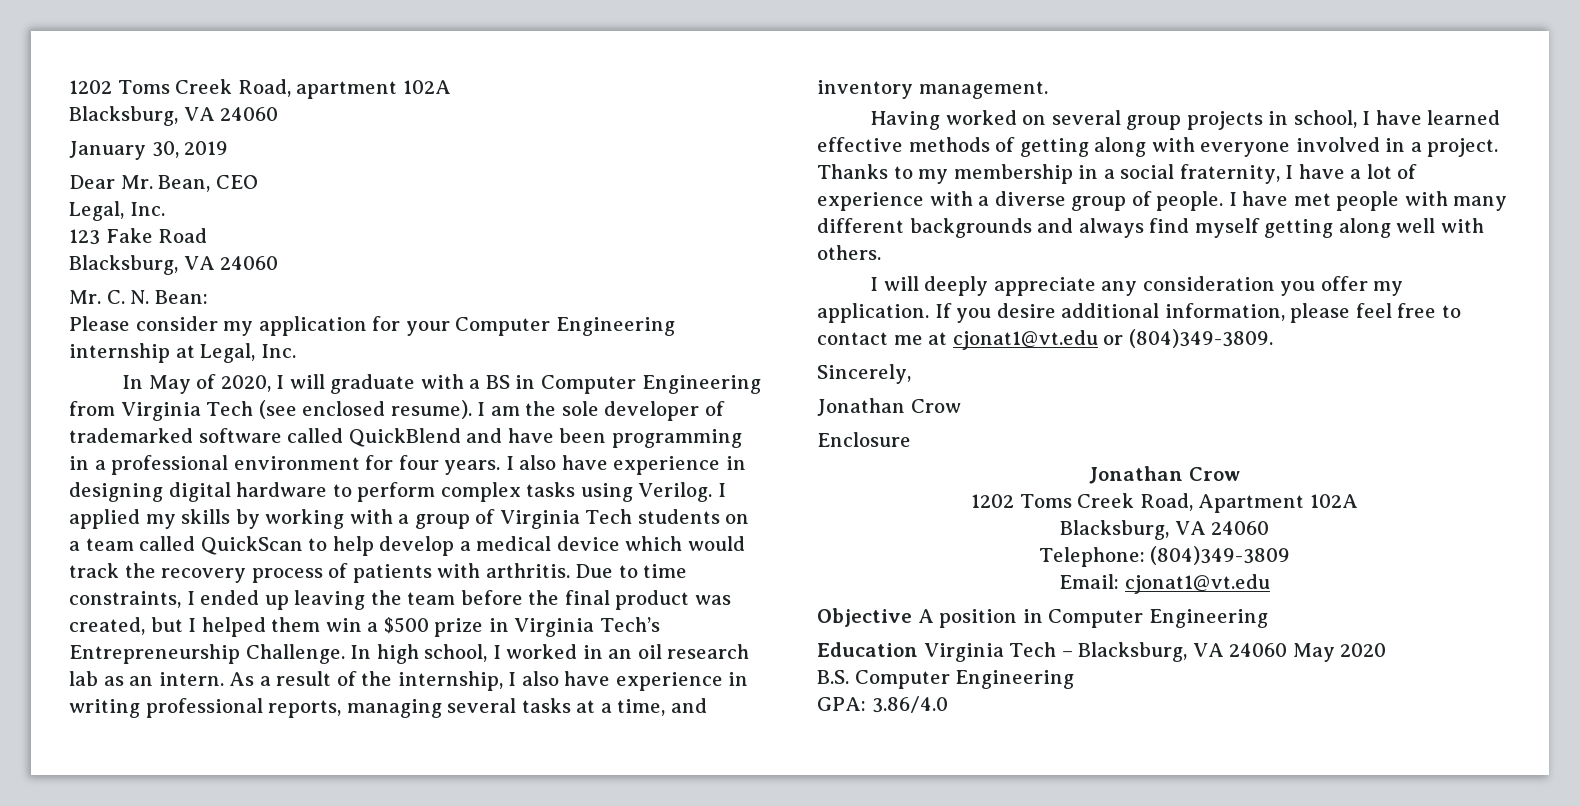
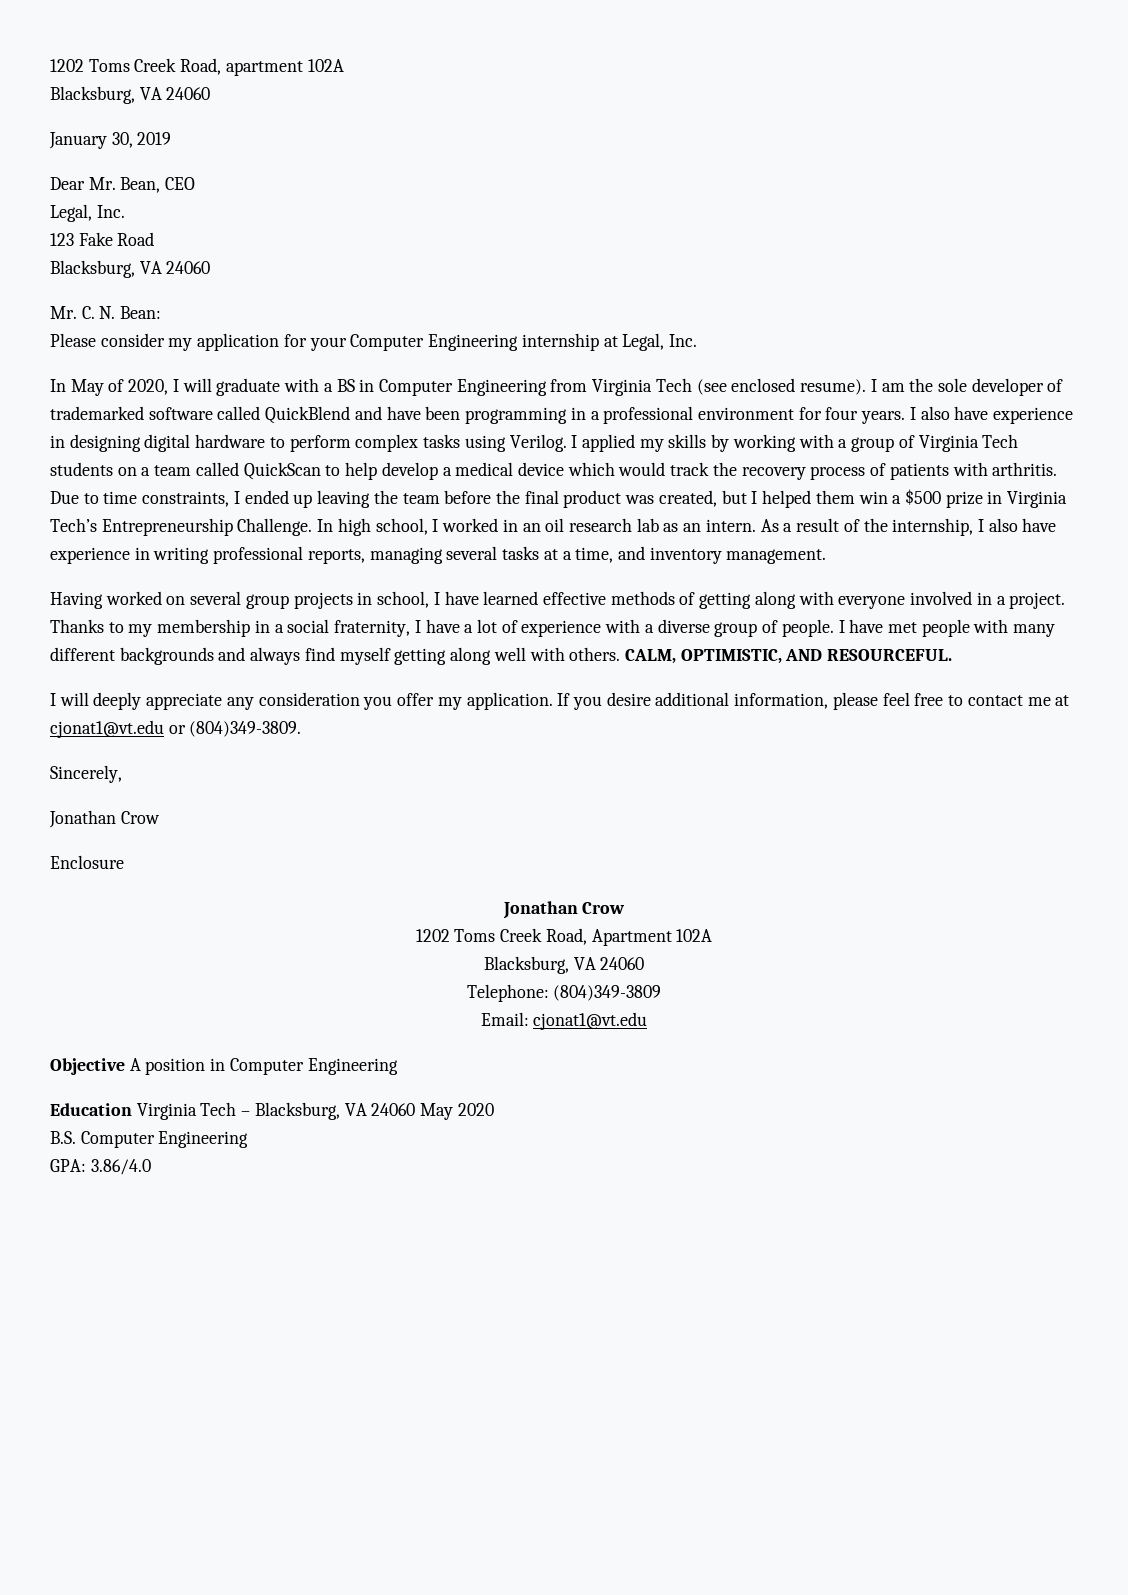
+ CALM, OPTIMISTIC, AND RESOURCEFUL.

